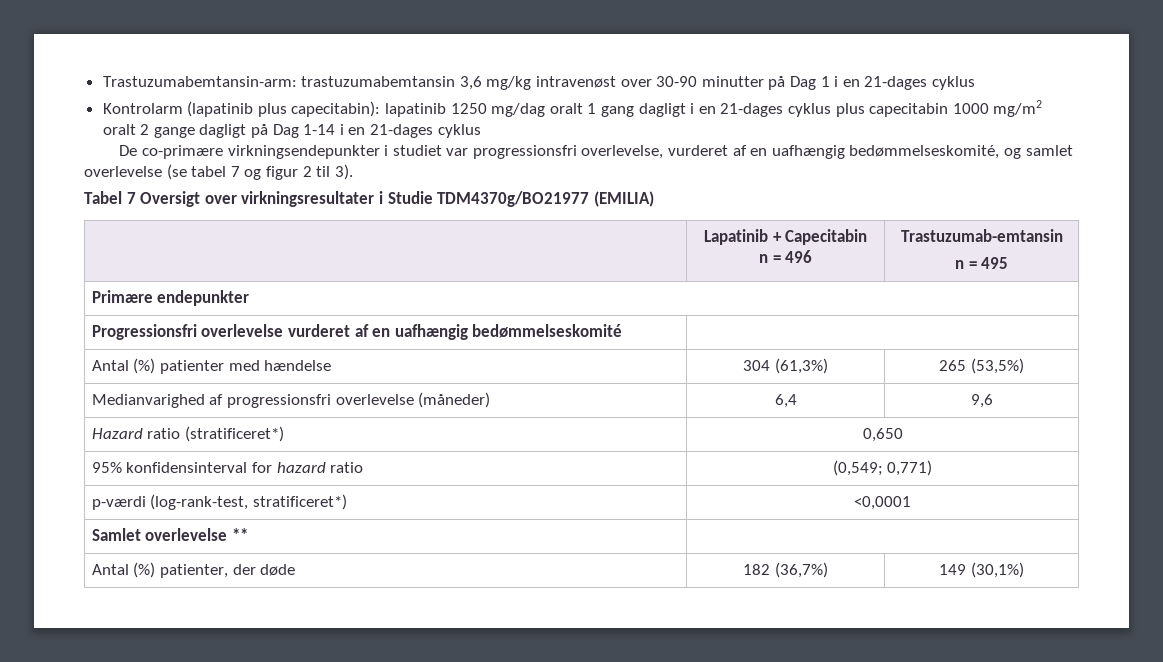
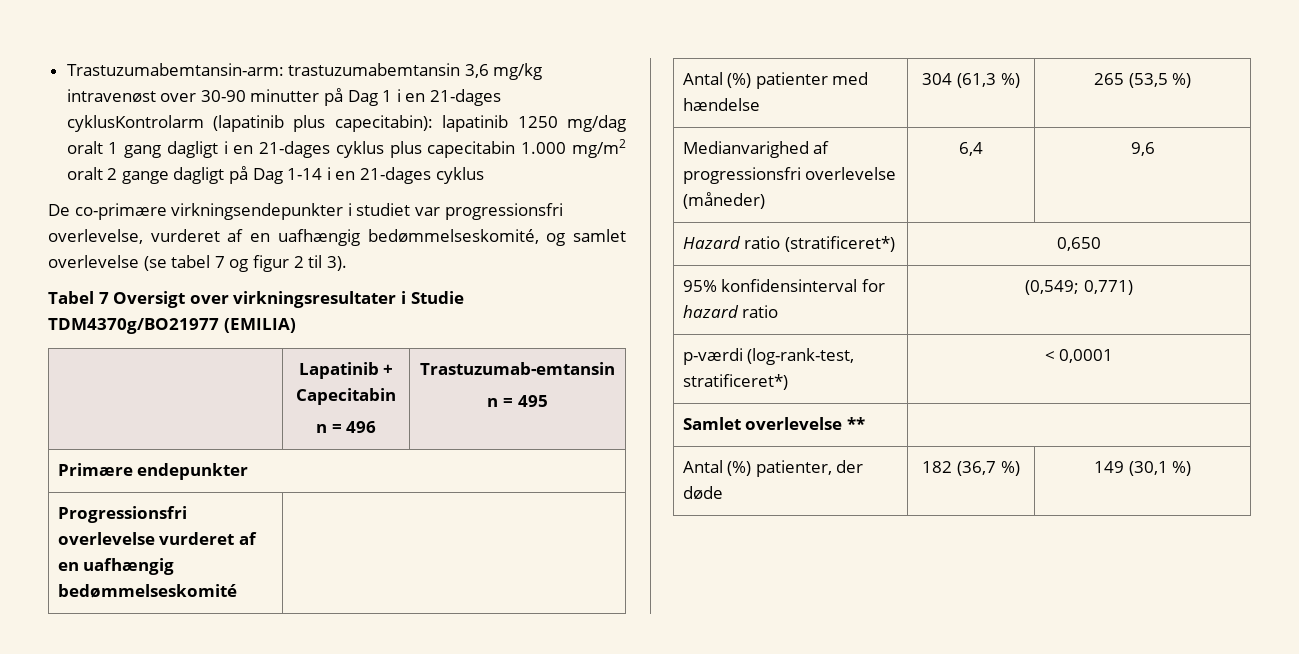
- Trastuzumabemtansin-arm: trastuzumabemtansin 3,6 mg/kg intravenøst over 30-90 minutter på Dag 1 i en 21-dages cyklus
- Kontrolarm (lapatinib plus capecitabin): lapatinib 1250 mg/dag oralt 1 gang dagligt i en 21-dages cyklus plus capecitabin 1000 mg/m2 oralt 2 gange dagligt på Dag 1-14 i en 21-dages cyklus
+ Trastuzumabemtansin-arm: trastuzumabemtansin 3,6 mg/kg intravenøst over 30-90 minutter på Dag 1 i en 21-dages cyklusKontrolarm (lapatinib plus capecitabin): lapatinib 1250 mg/dag oralt 1 gang dagligt i en 21-dages cyklus plus capecitabin 1.000 mg/m2 oralt 2 gange dagligt på Dag 1-14 i en 21-dages cyklus
- Antal (%) patienter med hændelse | 304 (61,3%) | 265 (53,5%)
+ Antal (%) patienter med hændelse | 304 (61,3 %) | 265 (53,5 %)
- p-værdi (log-rank-test, stratificeret*) | <0,0001
+ p-værdi (log-rank-test, stratificeret*) | < 0,0001
- Antal (%) patienter, der døde | 182 (36,7%) | 149 (30,1%)
+ Antal (%) patienter, der døde | 182 (36,7 %) | 149 (30,1 %)

